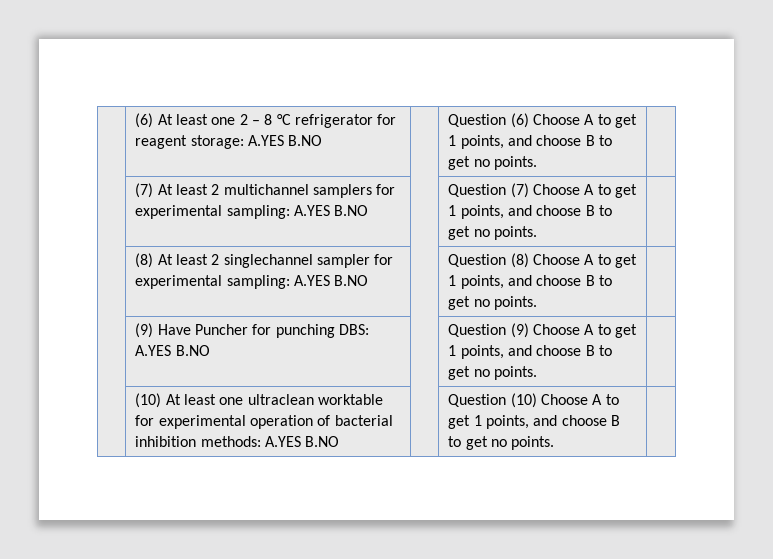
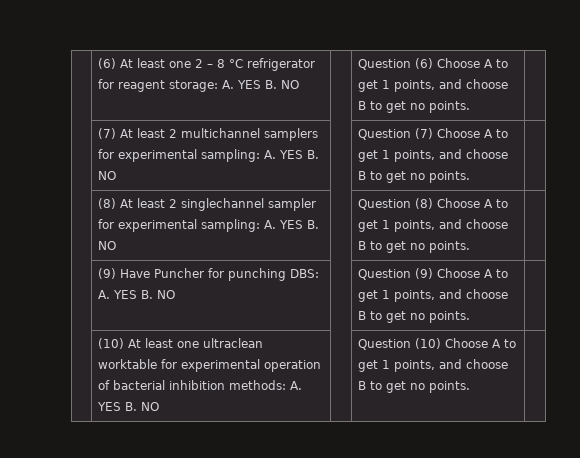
- | (6) At least one 2 – 8 °C refrigerator for reagent storage: A.YES B.NO | | Question (6) Choose A to get 1 points, and choose B to get no points. |
+ | (6) At least one 2 – 8 °C refrigerator for reagent storage: A. YES B. NO | | Question (6) Choose A to get 1 points, and choose B to get no points. |
- | (7) At least 2 multichannel samplers for experimental sampling: A.YES B.NO | | Question (7) Choose A to get 1 points, and choose B to get no points. |
+ | (7) At least 2 multichannel samplers for experimental sampling: A. YES B. NO | | Question (7) Choose A to get 1 points, and choose B to get no points. |
- | (8) At least 2 singlechannel sampler for experimental sampling: A.YES B.NO | | Question (8) Choose A to get 1 points, and choose B to get no points. |
+ | (8) At least 2 singlechannel sampler for experimental sampling: A. YES B. NO | | Question (8) Choose A to get 1 points, and choose B to get no points. |
- | (9) Have Puncher for punching DBS: A.YES B.NO | | Question (9) Choose A to get 1 points, and choose B to get no points. |
+ | (9) Have Puncher for punching DBS: A. YES B. NO | | Question (9) Choose A to get 1 points, and choose B to get no points. |
- | (10) At least one ultraclean worktable for experimental operation of bacterial inhibition methods: A.YES B.NO | | Question (10) Choose A to get 1 points, and choose B to get no points. |
+ | (10) At least one ultraclean worktable for experimental operation of bacterial inhibition methods: A. YES B. NO | | Question (10) Choose A to get 1 points, and choose B to get no points. |

